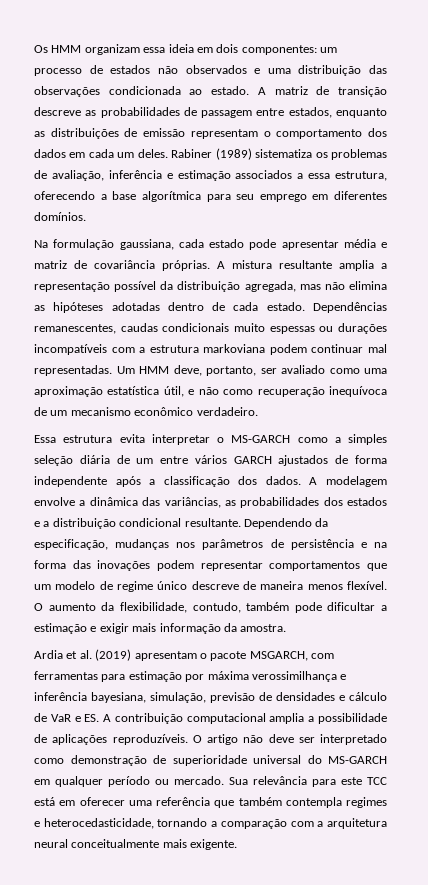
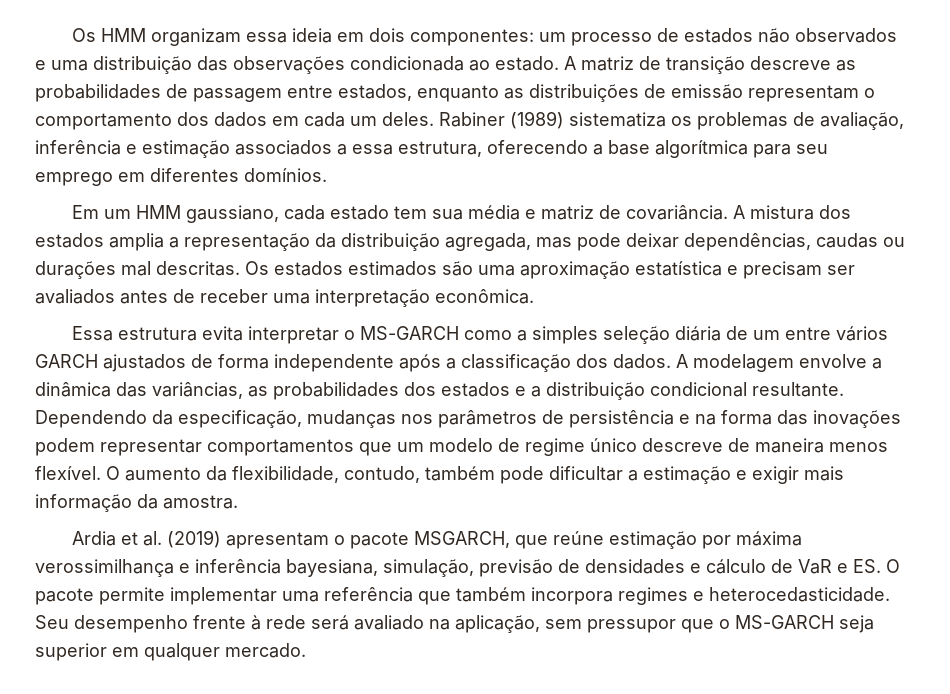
- Na formulação gaussiana, cada estado pode apresentar média e matriz de covariância próprias. A mistura resultante amplia a representação possível da distribuição agregada, mas não elimina as hipóteses adotadas dentro de cada estado. Dependências remanescentes, caudas condicionais muito espessas ou durações incompatíveis com a estrutura markoviana podem continuar mal representadas. Um HMM deve, portanto, ser avaliado como uma aproximação estatística útil, e não como recuperação inequívoca de um mecanismo econômico verdadeiro.
+ Em um HMM gaussiano, cada estado tem sua média e matriz de covariância. A mistura dos estados amplia a representação da distribuição agregada, mas pode deixar dependências, caudas ou durações mal descritas. Os estados estimados são uma aproximação estatística e precisam ser avaliados antes de receber uma interpretação econômica.
- Ardia et al. (2019) apresentam o pacote MSGARCH, com ferramentas para estimação por máxima verossimilhança e inferência bayesiana, simulação, previsão de densidades e cálculo de VaR e ES. A contribuição computacional amplia a possibilidade de aplicações reproduzíveis. O artigo não deve ser interpretado como demonstração de superioridade universal do MS-GARCH em qualquer período ou mercado. Sua relevância para este TCC está em oferecer uma referência que também contempla regimes e heterocedasticidade, tornando a comparação com a arquitetura neural conceitualmente mais exigente.
+ Ardia et al. (2019) apresentam o pacote MSGARCH, que reúne estimação por máxima verossimilhança e inferência bayesiana, simulação, previsão de densidades e cálculo de VaR e ES. O pacote permite implementar uma referência que também incorpora regimes e heterocedasticidade. Seu desempenho frente à rede será avaliado na aplicação, sem pressupor que o MS-GARCH seja superior em qualquer mercado.

